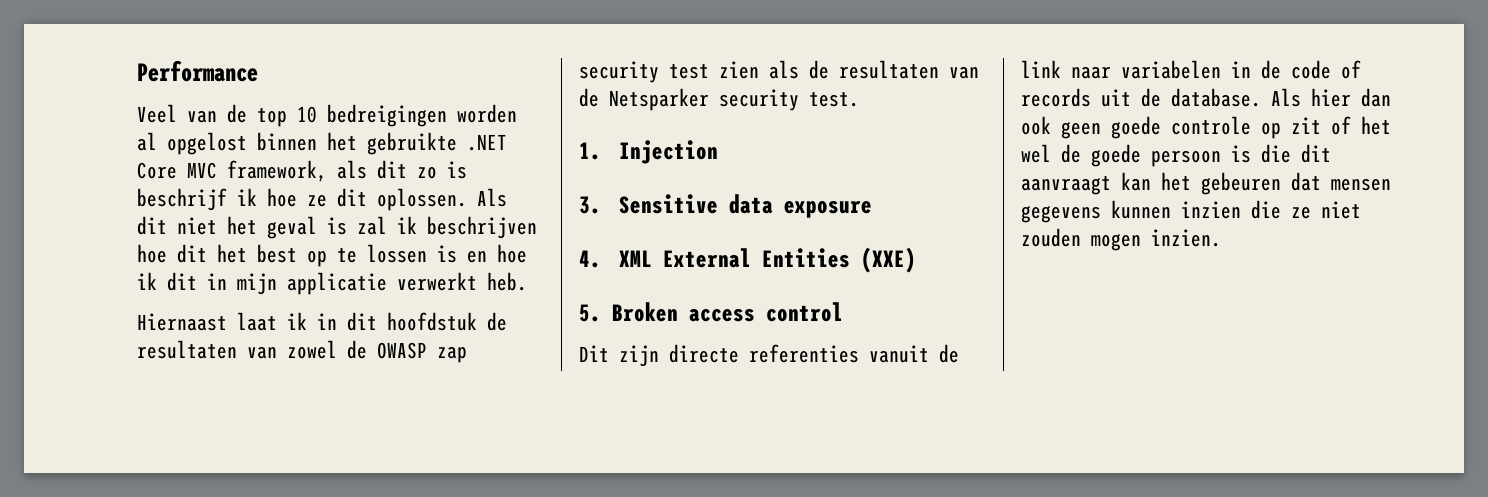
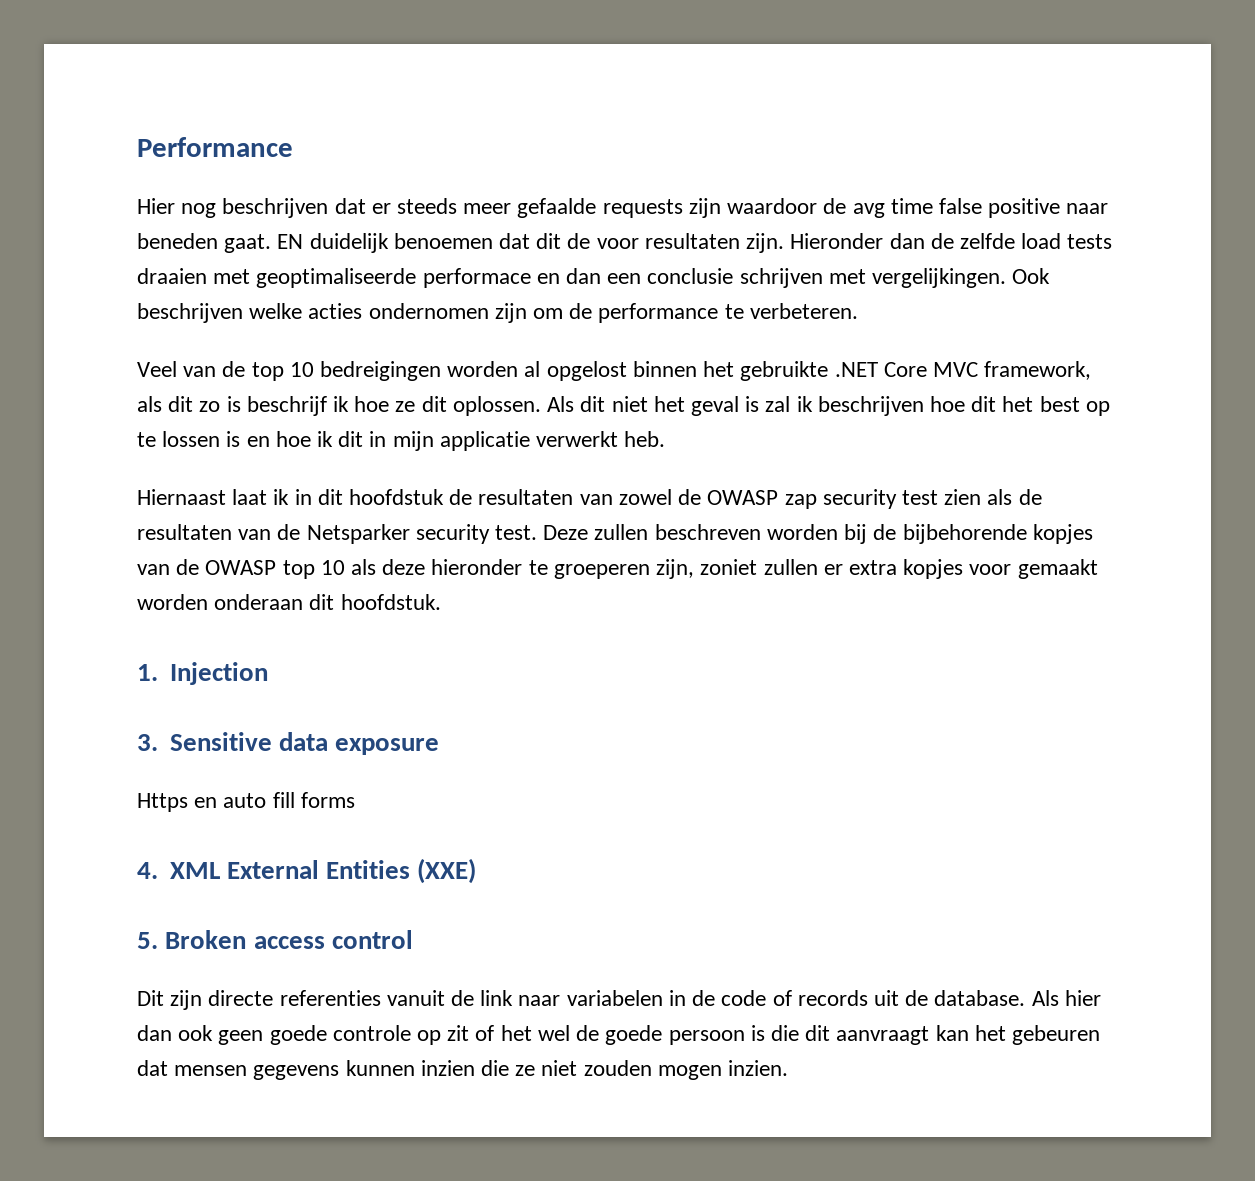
+ Hier nog beschrijven dat er steeds meer gefaalde requests zijn waardoor de avg time false positive naar beneden gaat. EN duidelijk benoemen dat dit de voor resultaten zijn. Hieronder dan de zelfde load tests draaien met geoptimaliseerde performace en dan een conclusie schrijven met vergelijkingen. Ook beschrijven welke acties ondernomen zijn om de performance te verbeteren.
+ Deze zullen beschreven worden bij de bijbehorende kopjes van de OWASP top 10 als deze hieronder te groeperen zijn, zoniet zullen er extra kopjes voor gemaakt worden onderaan dit hoofdstuk.
+ Https en auto fill forms

